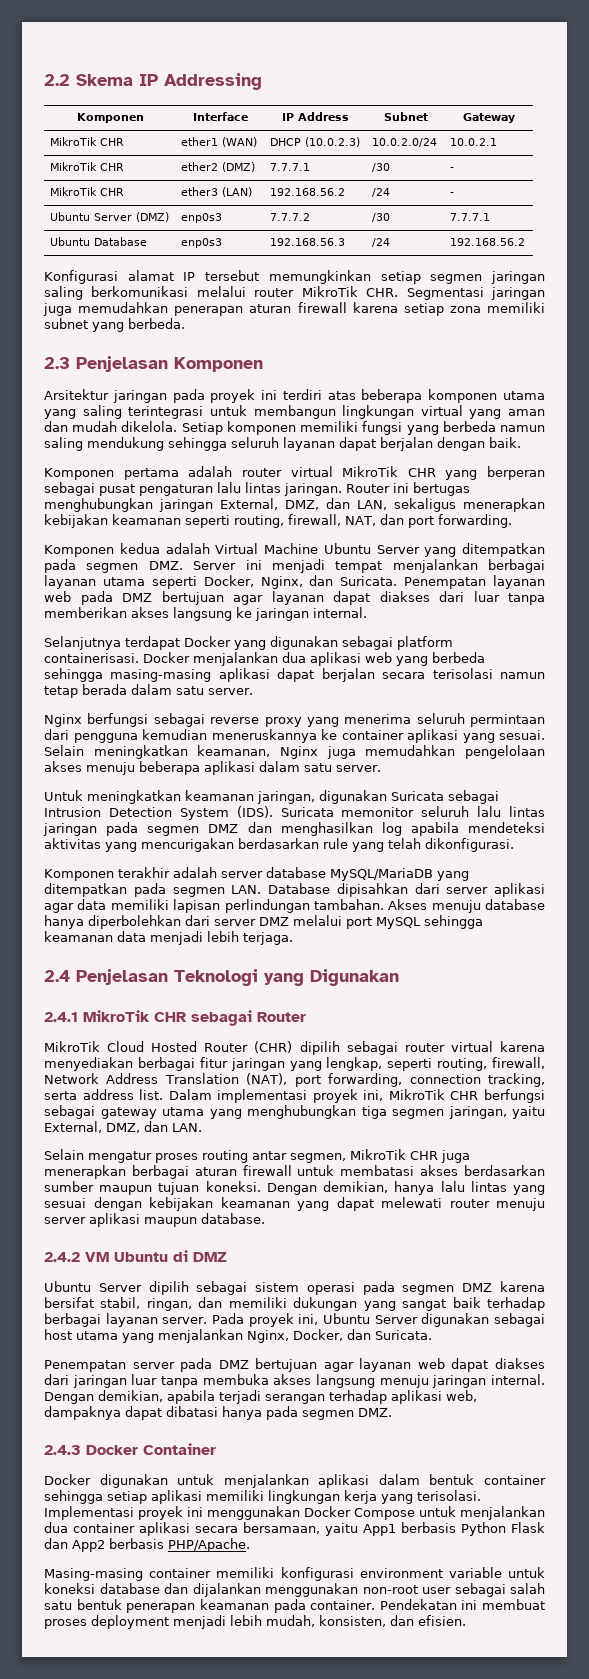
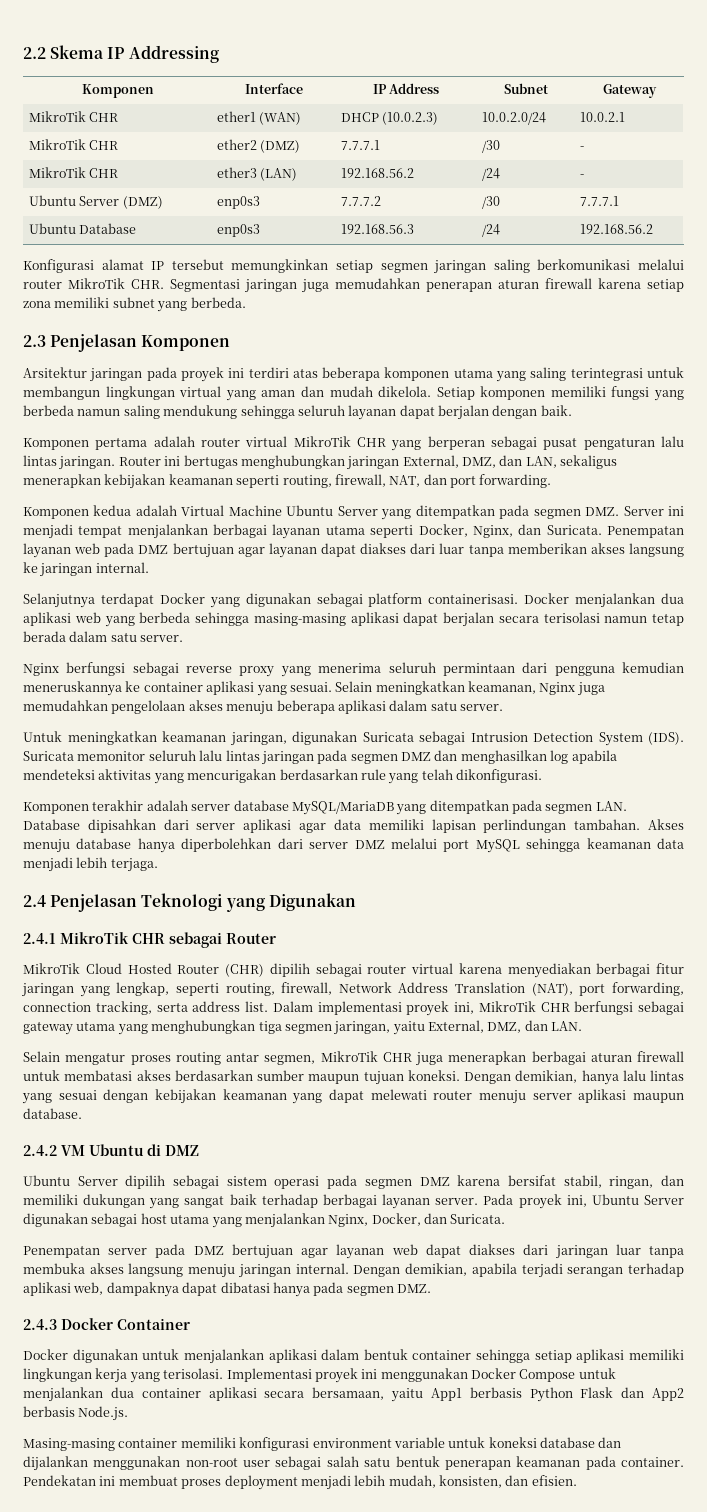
- Implementasi proyek ini menggunakan Docker Compose untuk menjalankan dua container aplikasi secara bersamaan, yaitu App1 berbasis Python Flask dan App2 berbasis PHP/Apache.
+ Implementasi proyek ini menggunakan Docker Compose untuk menjalankan dua container aplikasi secara bersamaan, yaitu App1 berbasis Python Flask dan App2 berbasis Node.js.

